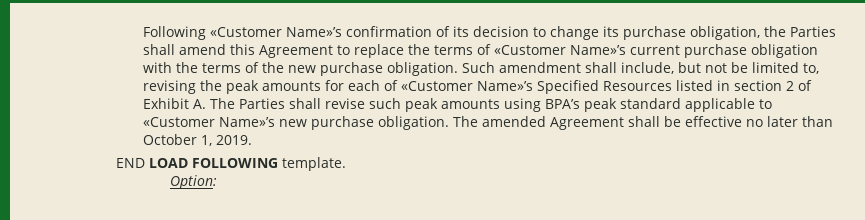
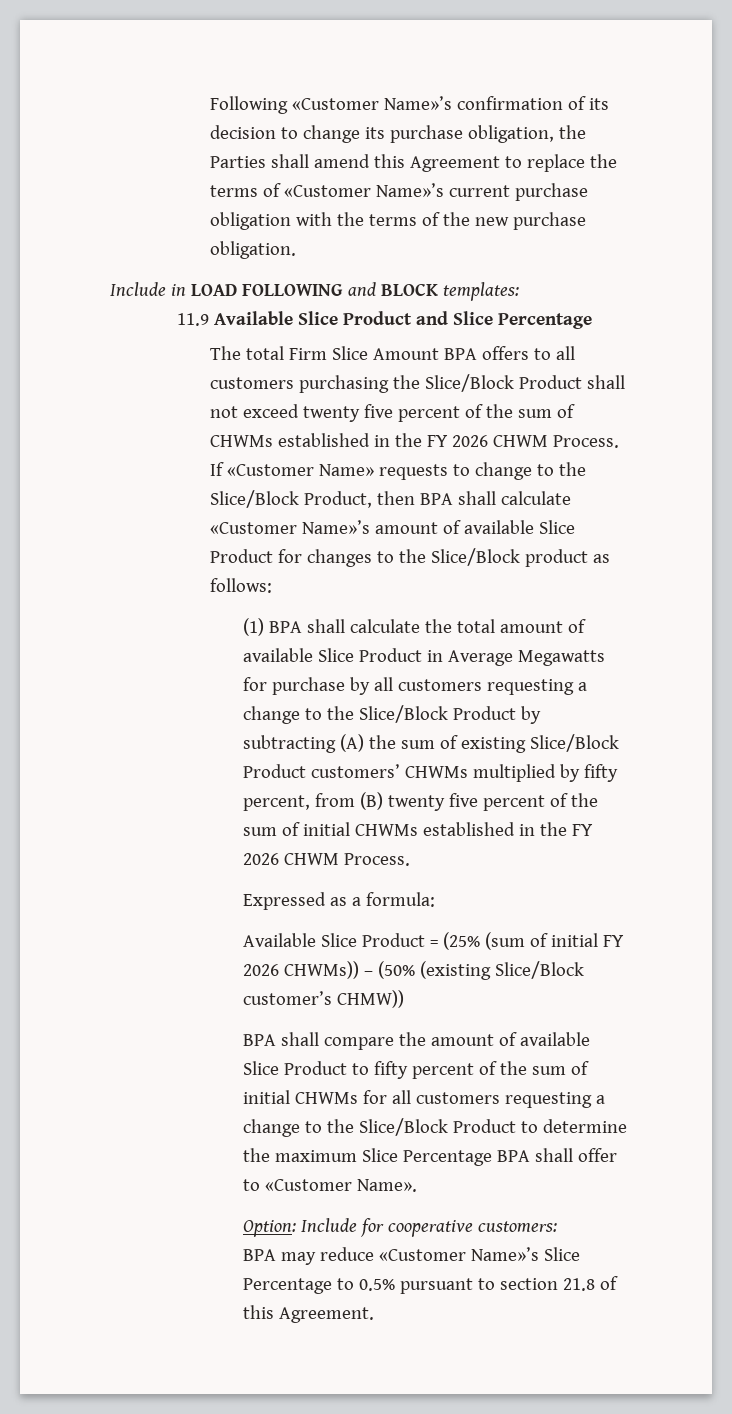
- Following «Customer Name»’s confirmation of its decision to change its purchase obligation, the Parties shall amend this Agreement to replace the terms of «Customer Name»’s current purchase obligation with the terms of the new purchase obligation. Such amendment shall include, but not be limited to, revising the peak amounts for each of «Customer Name»’s Specified Resources listed in section 2 of Exhibit A. The Parties shall revise such peak amounts using BPA’s peak standard applicable to «Customer Name»’s new purchase obligation. The amended Agreement shall be effective no later than October 1, 2019.
- END LOAD FOLLOWING template.
- Option:
+ Following «Customer Name»’s confirmation of its decision to change its purchase obligation, the Parties shall amend this Agreement to replace the terms of «Customer Name»’s current purchase obligation with the terms of the new purchase obligation.
+ Include in LOAD FOLLOWING and BLOCK templates:
+ 11.9 Available Slice Product and Slice Percentage
+ The total Firm Slice Amount BPA offers to all customers purchasing the Slice/Block Product shall not exceed twenty five percent of the sum of CHWMs established in the FY 2026 CHWM Process. If «Customer Name» requests to change to the Slice/Block Product, then BPA shall calculate «Customer Name»’s amount of available Slice Product for changes to the Slice/Block product as follows:
+ (1) BPA shall calculate the total amount of available Slice Product in Average Megawatts for purchase by all customers requesting a change to the Slice/Block Product by subtracting (A) the sum of existing Slice/Block Product customers’ CHWMs multiplied by fifty percent, from (B) twenty five percent of the sum of initial CHWMs established in the FY 2026 CHWM Process.
+ Expressed as a formula:
+ Available Slice Product = (25% (sum of initial FY 2026 CHWMs)) – (50% (existing Slice/Block customer’s CHMW))
+ BPA shall compare the amount of available Slice Product to fifty percent of the sum of initial CHWMs for all customers requesting a change to the Slice/Block Product to determine the maximum Slice Percentage BPA shall offer to «Customer Name».
+ Option: Include for cooperative customers:
+ BPA may reduce «Customer Name»’s Slice Percentage to 0.5% pursuant to section 21.8 of this Agreement.

